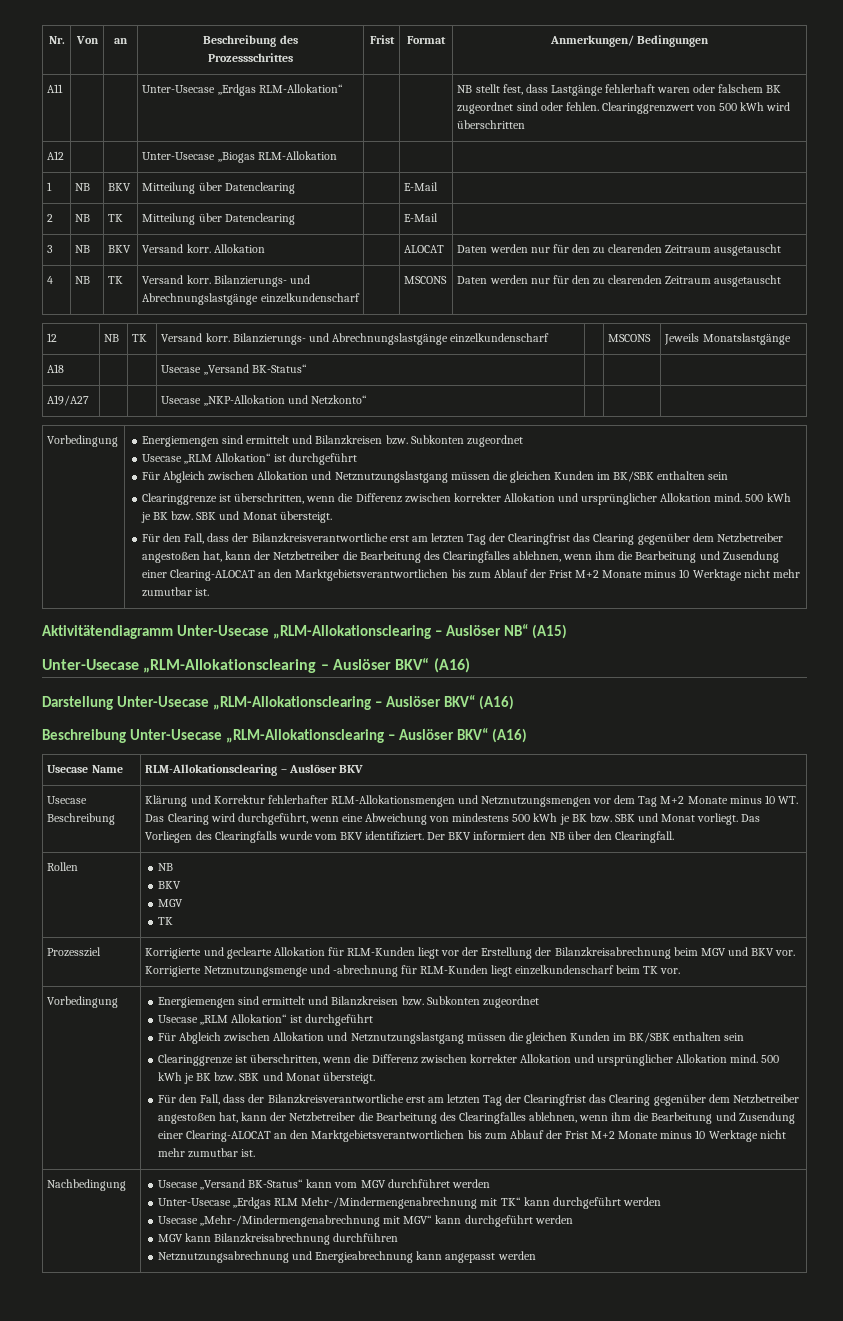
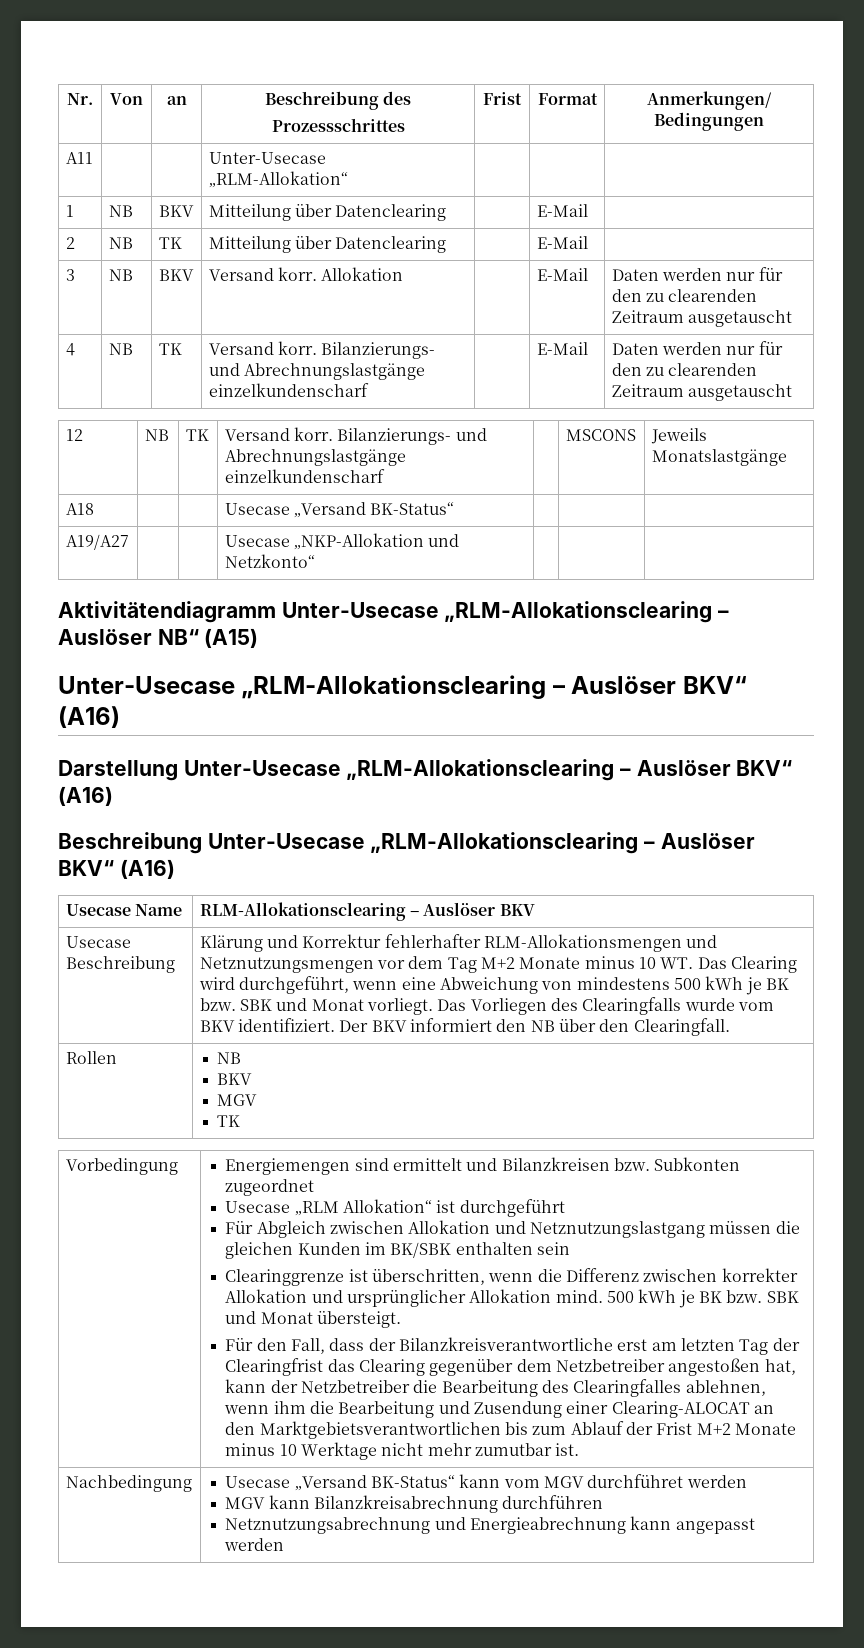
- A11 | | | Unter-Usecase „Erdgas RLM-Allokation“ | | | NB stellt fest, dass Lastgänge fehlerhaft waren oder falschem BK zugeordnet sind oder fehlen. Clearinggrenzwert von 500 kWh wird überschritten
- A12 | | | Unter-Usecase „Biogas RLM-Allokation | | |
+ A11 | | | Unter-Usecase „RLM-Allokation“ | | |
- 3 | NB | BKV | Versand korr. Allokation | | ALOCAT | Daten werden nur für den zu clearenden Zeitraum ausgetauscht
+ 3 | NB | BKV | Versand korr. Allokation | | E-Mail | Daten werden nur für den zu clearenden Zeitraum ausgetauscht
- 4 | NB | TK | Versand korr. Bilanzierungs- und Abrechnungslastgänge einzelkundenscharf | | MSCONS | Daten werden nur für den zu clearenden Zeitraum ausgetauscht
+ 4 | NB | TK | Versand korr. Bilanzierungs- und Abrechnungslastgänge einzelkundenscharf | | E-Mail | Daten werden nur für den zu clearenden Zeitraum ausgetauscht
  A19/A27 | | | Usecase „NKP-Allokation und Netzkonto“ | | |
- Vorbedingung | Energiemengen sind ermittelt und Bilanzkreisen bzw. Subkonten zugeordnet
- Usecase „RLM Allokation“ ist durchgeführt
- Für Abgleich zwischen Allokation und Netznutzungslastgang müssen die gleichen Kunden im BK/SBK enthalten sein
- Clearinggrenze ist überschritten, wenn die Differenz zwischen korrekter Allokation und ursprünglicher Allokation mind. 500 kWh je BK bzw. SBK und Monat übersteigt.
- Für den Fall, dass der Bilanzkreisverantwortliche erst am letzten Tag der Clearingfrist das Clearing gegenüber dem Netzbetreiber angestoßen hat, kann der Netzbetreiber die Bearbeitung des Clearingfalles ablehnen, wenn ihm die Bearbeitung und Zusendung einer Clearing-ALOCAT an den Marktgebietsverantwortlichen bis zum Ablauf der Frist M+2 Monate minus 10 Werktage nicht mehr zumutbar ist.
- Prozessziel | Korrigierte und geclearte Allokation für RLM-Kunden liegt vor der Erstellung der Bilanzkreisabrechnung beim MGV und BKV vor. Korrigierte Netznutzungsmenge und -abrechnung für RLM-Kunden liegt einzelkundenscharf beim TK vor.
  Nachbedingung | Usecase „Versand BK-Status“ kann vom MGV durchführet werden
- Unter-Usecase „Erdgas RLM Mehr-/Mindermengenabrechnung mit TK“ kann durchgeführt werden
- Usecase „Mehr-/Mindermengenabrechnung mit MGV“ kann durchgeführt werden

